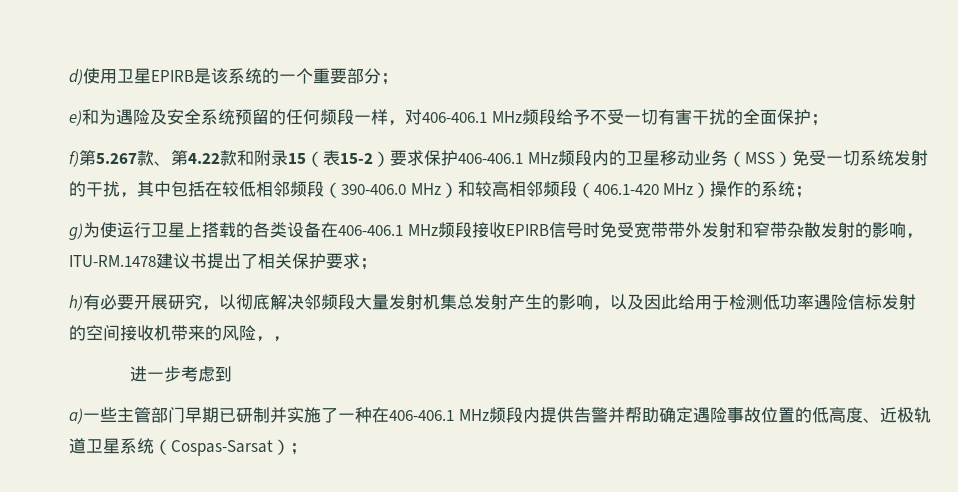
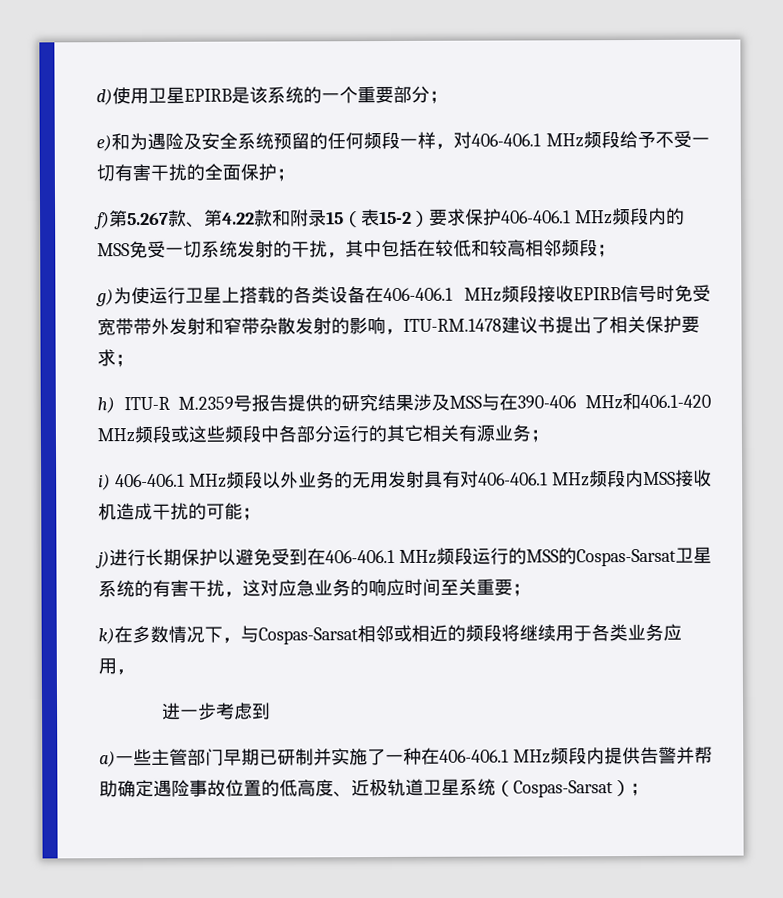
- f)第5.267款、第4.22款和附录15（表15-2）要求保护406-406.1 MHz频段内的卫星移动业务（MSS）免受一切系统发射的干扰，其中包括在较低相邻频段（390-406.0 MHz）和较高相邻频段（406.1-420 MHz）操作的系统；
+ f)第5.267款、第4.22款和附录15（表15-2）要求保护406-406.1 MHz频段内的MSS免受一切系统发射的干扰，其中包括在较低和较高相邻频段；
- h)有必要开展研究，以彻底解决邻频段大量发射机集总发射产生的影响，以及因此给用于检测低功率遇险信标发射的空间接收机带来的风险，，
+ h) ITU-R M.2359号报告提供的研究结果涉及MSS与在390-406 MHz和406.1-420 MHz频段或这些频段中各部分运行的其它相关有源业务；
+ i) 406-406.1 MHz频段以外业务的无用发射具有对406-406.1 MHz频段内MSS接收机造成干扰的可能；
+ j)进行长期保护以避免受到在406-406.1 MHz频段运行的MSS的Cospas-Sarsat卫星系统的有害干扰，这对应急业务的响应时间至关重要；
+ k)在多数情况下，与Cospas-Sarsat相邻或相近的频段将继续用于各类业务应用，

